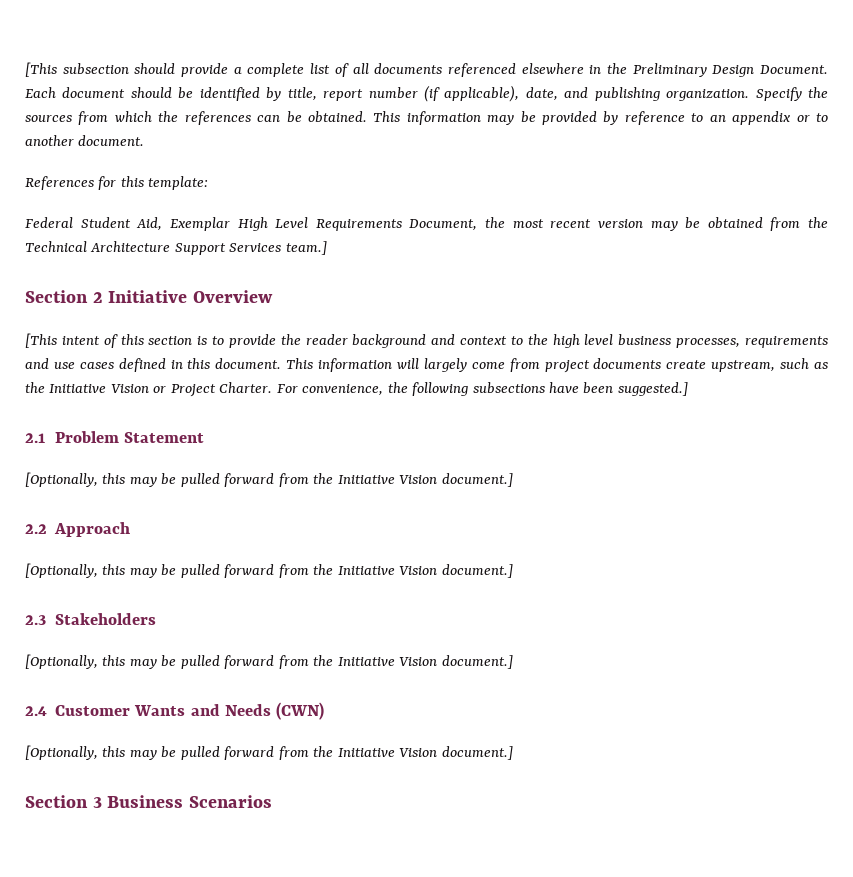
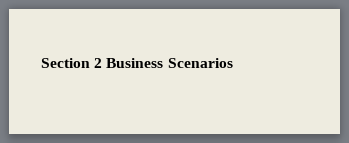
- [This subsection should provide a complete list of all documents referenced elsewhere in the Preliminary Design Document. Each document should be identified by title, report number (if applicable), date, and publishing organization. Specify the sources from which the references can be obtained. This information may be provided by reference to an appendix or to another document.
- References for this template:
- Federal Student Aid, Exemplar High Level Requirements Document, the most recent version may be obtained from the Technical Architecture Support Services team.]
- Section 2 Initiative Overview
- [This intent of this section is to provide the reader background and context to the high level business processes, requirements and use cases defined in this document. This information will largely come from project documents create upstream, such as the Initiative Vision or Project Charter. For convenience, the following subsections have been suggested.]
- 2.1 Problem Statement
- [Optionally, this may be pulled forward from the Initiative Vision document.]
- 2.2 Approach
- [Optionally, this may be pulled forward from the Initiative Vision document.]
- 2.3 Stakeholders
- [Optionally, this may be pulled forward from the Initiative Vision document.]
- 2.4 Customer Wants and Needs (CWN)
- [Optionally, this may be pulled forward from the Initiative Vision document.]
- Section 3 Business Scenarios
+ Section 2 Business Scenarios

